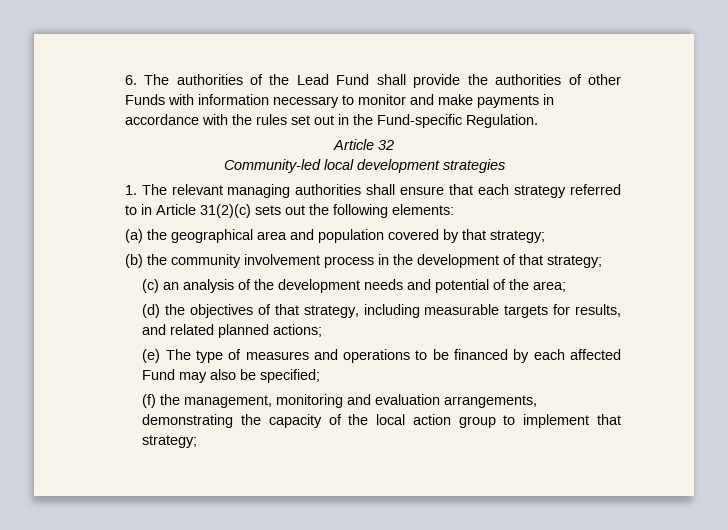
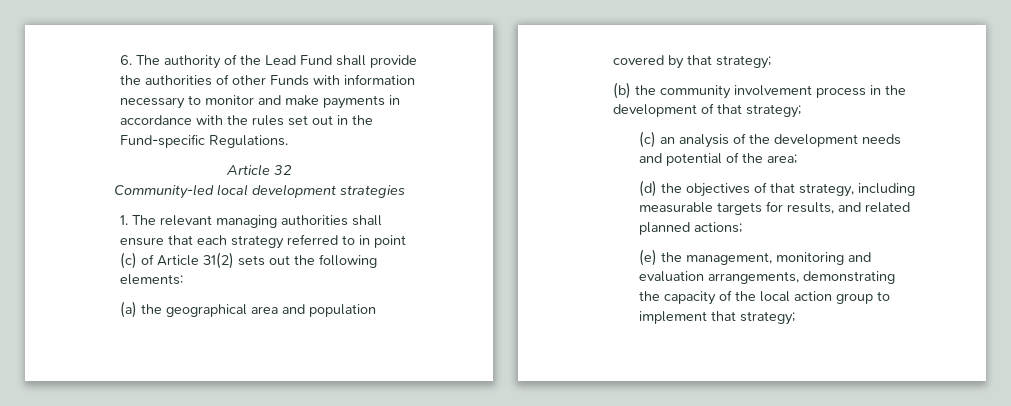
- 6. The authorities of the Lead Fund shall provide the authorities of other Funds with information necessary to monitor and make payments in accordance with the rules set out in the Fund-specific Regulation.
+ 6. The authority of the Lead Fund shall provide the authorities of other Funds with information necessary to monitor and make payments in accordance with the rules set out in the Fund-specific Regulations.
- 1. The relevant managing authorities shall ensure that each strategy referred to in Article 31(2)(c) sets out the following elements:
+ 1. The relevant managing authorities shall ensure that each strategy referred to in point (c) of Article 31(2) sets out the following elements:
- (e) The type of measures and operations to be financed by each affected Fund may also be specified;
- (f) the management, monitoring and evaluation arrangements, demonstrating the capacity of the local action group to implement that strategy;
+ (e) the management, monitoring and evaluation arrangements, demonstrating the capacity of the local action group to implement that strategy;

